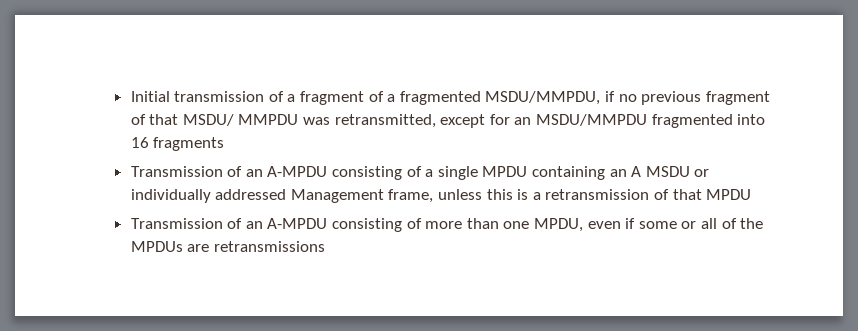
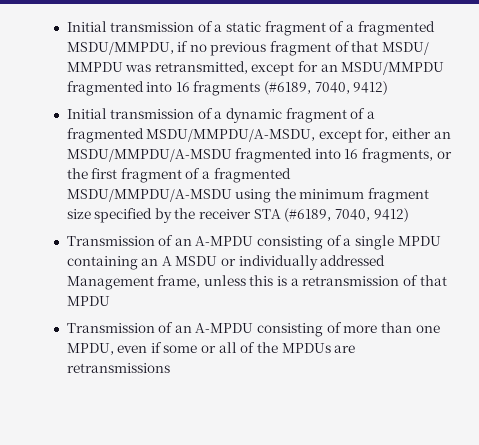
- Initial transmission of a fragment of a fragmented MSDU/MMPDU, if no previous fragment of that MSDU/ MMPDU was retransmitted, except for an MSDU/MMPDU fragmented into 16 fragments
+ Initial transmission of a static fragment of a fragmented MSDU/MMPDU, if no previous fragment of that MSDU/ MMPDU was retransmitted, except for an MSDU/MMPDU fragmented into 16 fragments (#6189, 7040, 9412)
+ Initial transmission of a dynamic fragment of a fragmented MSDU/MMPDU/A-MSDU, except for, either an MSDU/MMPDU/A-MSDU fragmented into 16 fragments, or the first fragment of a fragmented MSDU/MMPDU/A-MSDU using the minimum fragment size specified by the receiver STA (#6189, 7040, 9412)

